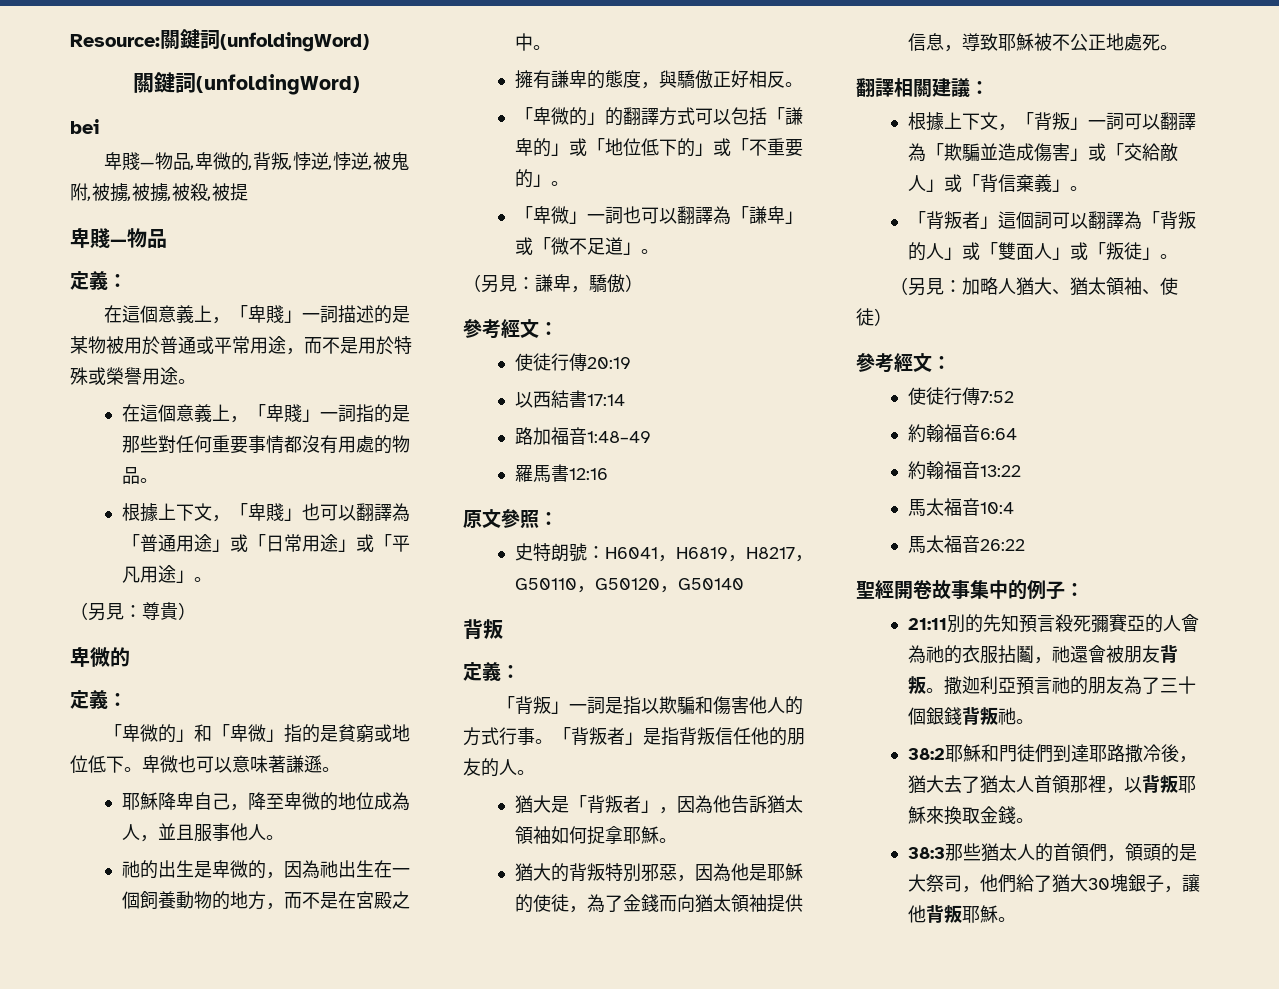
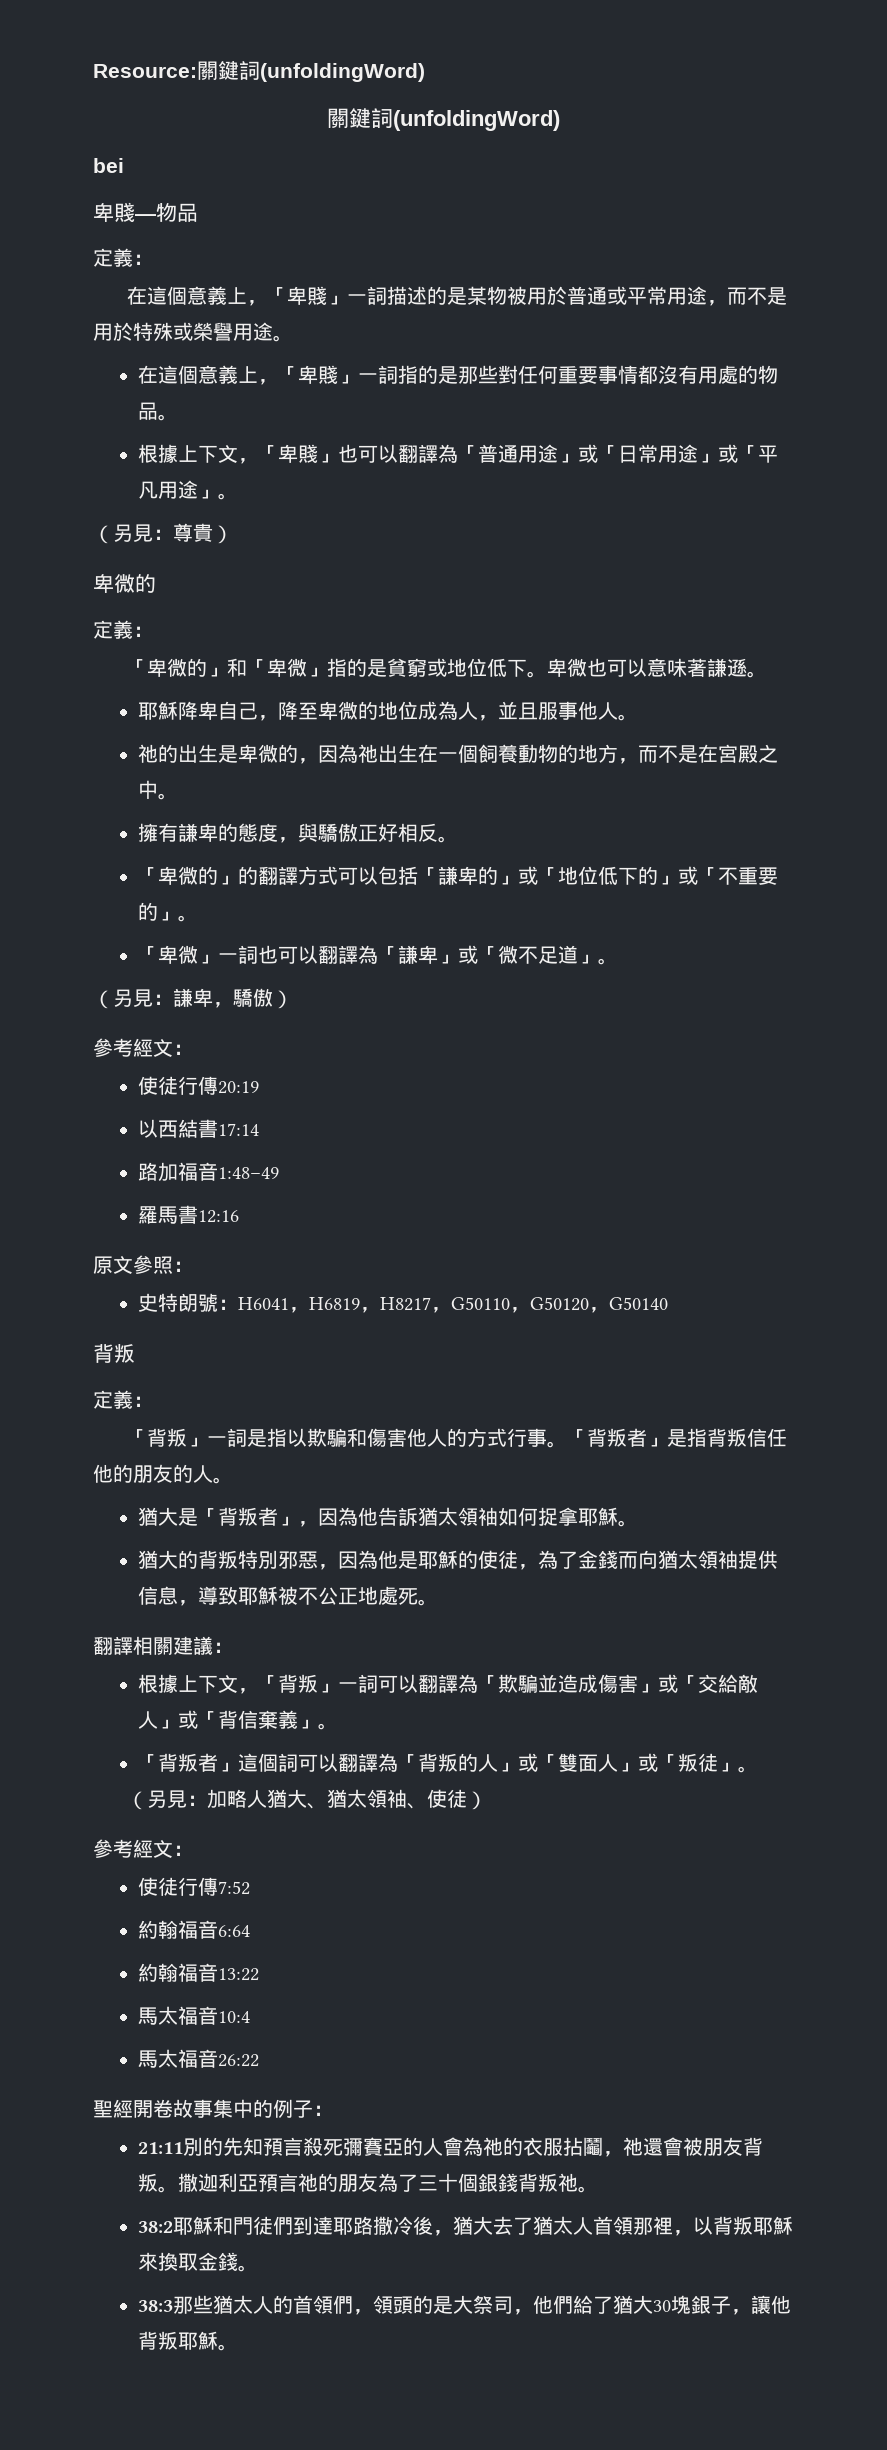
- 卑賤—物品,卑微的,背叛,悖逆,悖逆,被鬼附,被擄,被擄,被殺,被提

